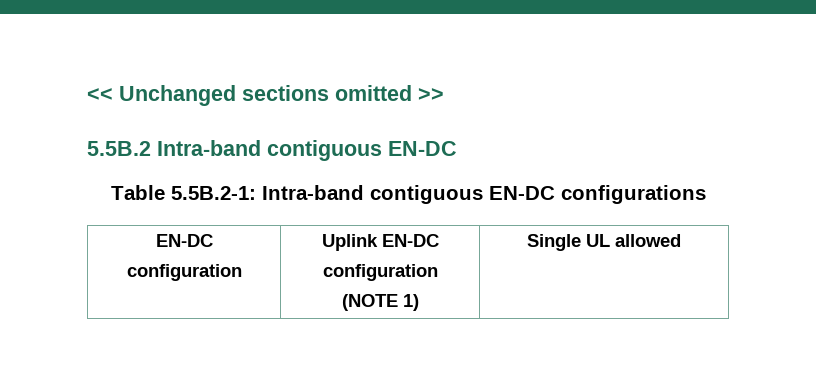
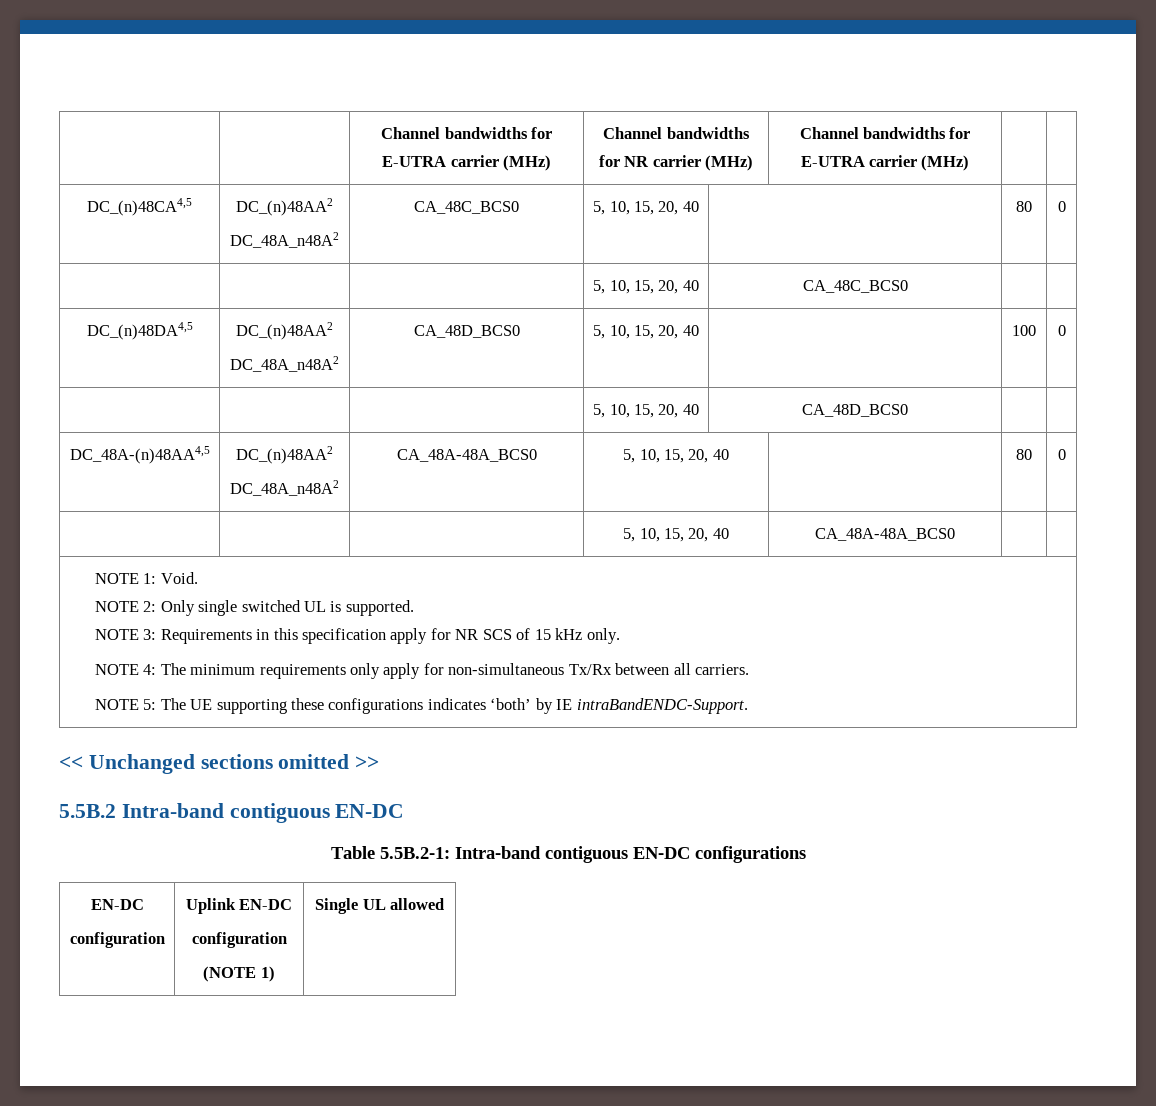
+ | | Channel bandwidths for E-UTRA carrier (MHz) | Channel bandwidths for NR carrier (MHz) | Channel bandwidths for E-UTRA carrier (MHz) | |
+ DC_(n)48CA4,5 | DC_(n)48AA2
+ DC_48A_n48A2 | CA_48C_BCS0 | 5, 10, 15, 20, 40 | | 80 | 0
+ | | | 5, 10, 15, 20, 40 | CA_48C_BCS0 | |
+ DC_(n)48DA4,5 | DC_(n)48AA2
+ DC_48A_n48A2 | CA_48D_BCS0 | 5, 10, 15, 20, 40 | | 100 | 0
+ | | | 5, 10, 15, 20, 40 | CA_48D_BCS0 | |
+ DC_48A-(n)48AA4,5 | DC_(n)48AA2
+ DC_48A_n48A2 | CA_48A-48A_BCS0 | 5, 10, 15, 20, 40 | | 80 | 0
+ | | | 5, 10, 15, 20, 40 | CA_48A-48A_BCS0 | |
+ NOTE 1: Void.
+ NOTE 2: Only single switched UL is supported.
+ NOTE 3: Requirements in this specification apply for NR SCS of 15 kHz only.
+ NOTE 4: The minimum requirements only apply for non-simultaneous Tx/Rx between all carriers.
+ NOTE 5: The UE supporting these configurations indicates ‘both’ by IE intraBandENDC-Support.

